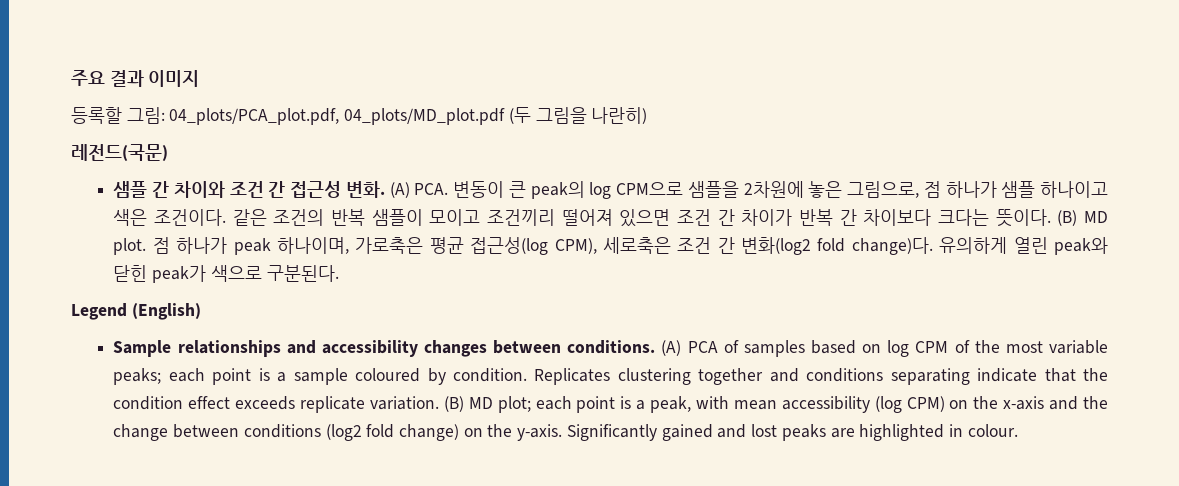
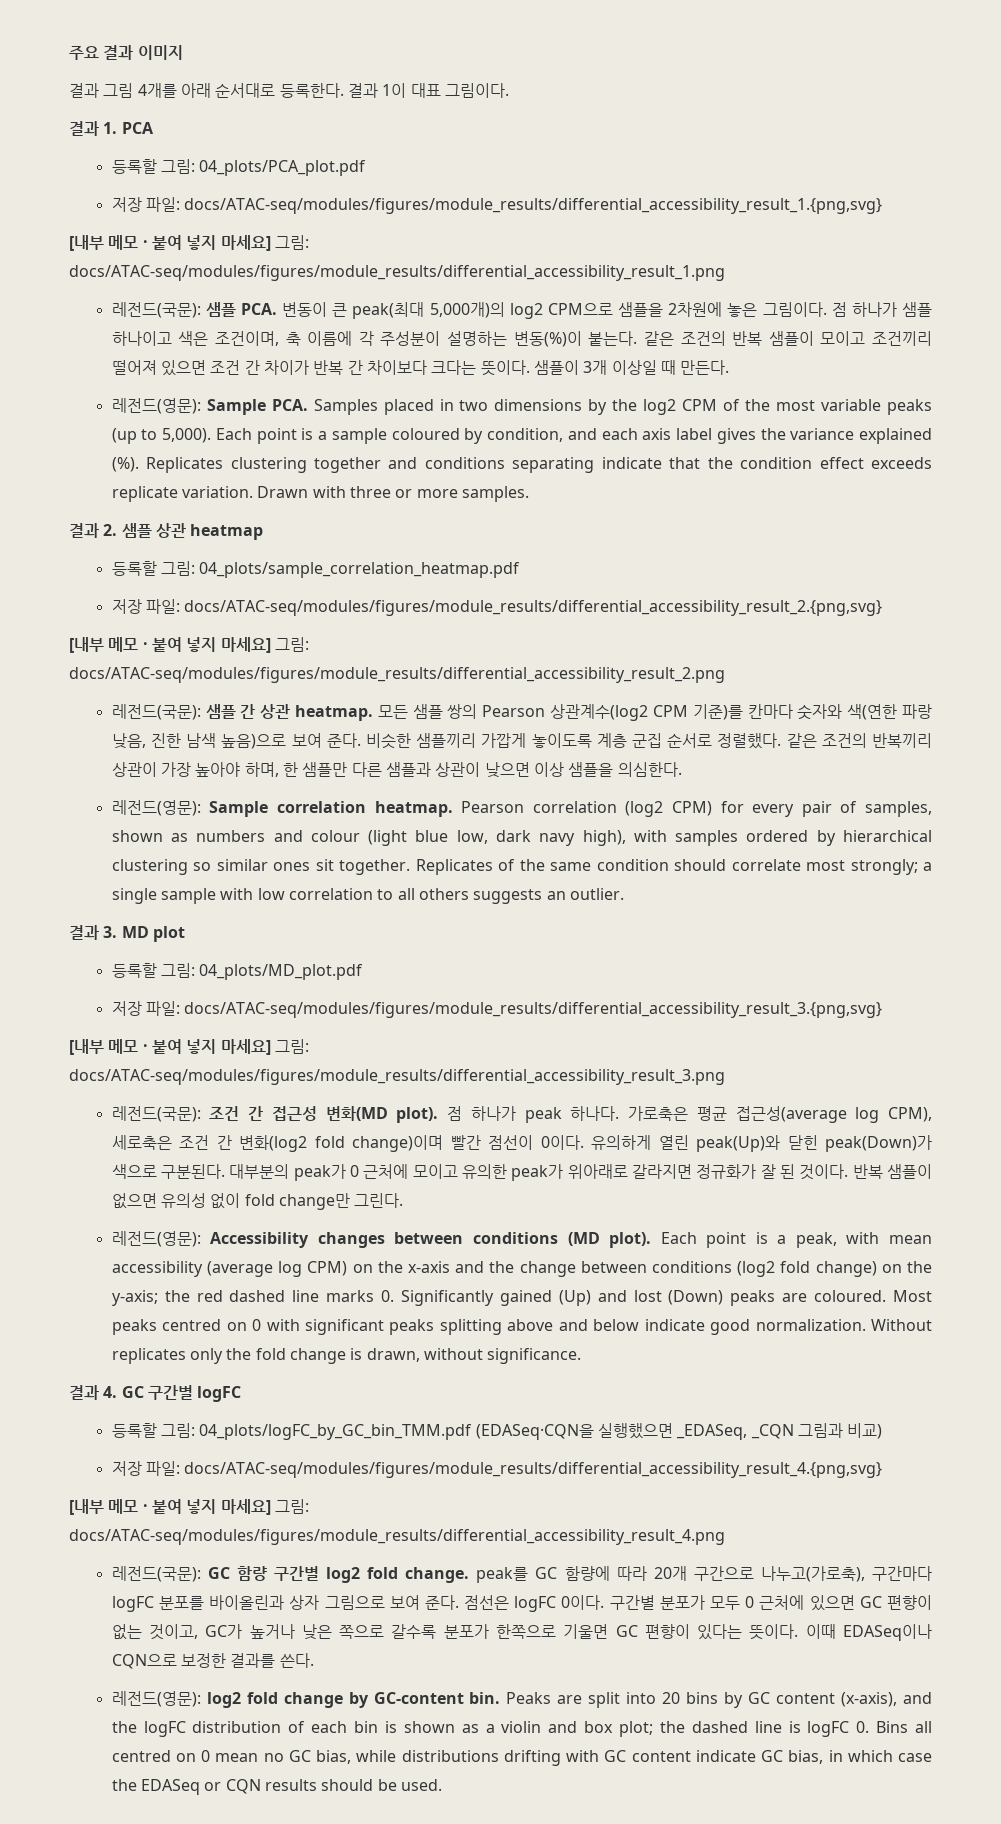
- 등록할 그림: 04_plots/PCA_plot.pdf, 04_plots/MD_plot.pdf (두 그림을 나란히)
- 레전드(국문)
- 샘플 간 차이와 조건 간 접근성 변화. (A) PCA. 변동이 큰 peak의 log CPM으로 샘플을 2차원에 놓은 그림으로, 점 하나가 샘플 하나이고 색은 조건이다.
+ 결과 그림 4개를 아래 순서대로 등록한다. 결과 1이 대표 그림이다.
+ 결과 1. PCA
+ 등록할 그림: 04_plots/PCA_plot.pdf
+ 저장 파일: docs/ATAC-seq/modules/figures/module_results/differential_accessibility_result_1.{png,svg}
+ [내부 메모 · 붙여 넣지 마세요] 그림: docs/ATAC-seq/modules/figures/module_results/differential_accessibility_result_1.png
+ 레전드(국문): 샘플 PCA. 변동이 큰 peak(최대 5,000개)의 log2 CPM으로 샘플을 2차원에 놓은 그림이다. 점 하나가 샘플 하나이고 색은 조건이며, 축 이름에 각 주성분이 설명하는 변동(%)이 붙는다.
- (B) MD plot. 점 하나가 peak 하나이며, 가로축은 평균 접근성(log CPM), 세로축은 조건 간 변화(log2 fold change)다. 유의하게 열린 peak와 닫힌 peak가 색으로 구분된다.
- Legend (English)
- Sample relationships and accessibility changes between conditions. (A) PCA of samples based on log CPM of the most variable peaks; each point is a sample coloured by condition.
+ 샘플이 3개 이상일 때 만든다.
+ 레전드(영문): Sample PCA. Samples placed in two dimensions by the log2 CPM of the most variable peaks (up to 5,000). Each point is a sample coloured by condition, and each axis label gives the variance explained (%).
- (B) MD plot; each point is a peak, with mean accessibility (log CPM) on the x-axis and the change between conditions (log2 fold change) on the y-axis. Significantly gained and lost peaks are highlighted in colour.
+ Drawn with three or more samples.
+ 결과 2. 샘플 상관 heatmap
+ 등록할 그림: 04_plots/sample_correlation_heatmap.pdf
+ 저장 파일: docs/ATAC-seq/modules/figures/module_results/differential_accessibility_result_2.{png,svg}
+ [내부 메모 · 붙여 넣지 마세요] 그림: docs/ATAC-seq/modules/figures/module_results/differential_accessibility_result_2.png
+ 레전드(국문): 샘플 간 상관 heatmap. 모든 샘플 쌍의 Pearson 상관계수(log2 CPM 기준)를 칸마다 숫자와 색(연한 파랑 낮음, 진한 남색 높음)으로 보여 준다. 비슷한 샘플끼리 가깝게 놓이도록 계층 군집 순서로 정렬했다. 같은 조건의 반복끼리 상관이 가장 높아야 하며, 한 샘플만 다른 샘플과 상관이 낮으면 이상 샘플을 의심한다.
+ 레전드(영문): Sample correlation heatmap. Pearson correlation (log2 CPM) for every pair of samples, shown as numbers and colour (light blue low, dark navy high), with samples ordered by hierarchical clustering so similar ones sit together. Replicates of the same condition should correlate most strongly; a single sample with low correlation to all others suggests an outlier.
+ 결과 3. MD plot
+ 등록할 그림: 04_plots/MD_plot.pdf
+ 저장 파일: docs/ATAC-seq/modules/figures/module_results/differential_accessibility_result_3.{png,svg}
+ [내부 메모 · 붙여 넣지 마세요] 그림: docs/ATAC-seq/modules/figures/module_results/differential_accessibility_result_3.png
+ 레전드(국문): 조건 간 접근성 변화(MD plot). 점 하나가 peak 하나다. 가로축은 평균 접근성(average log CPM), 세로축은 조건 간 변화(log2 fold change)이며 빨간 점선이 0이다. 유의하게 열린 peak(Up)와 닫힌 peak(Down)가 색으로 구분된다. 대부분의 peak가 0 근처에 모이고 유의한 peak가 위아래로 갈라지면 정규화가 잘 된 것이다. 반복 샘플이 없으면 유의성 없이 fold change만 그린다.
+ 레전드(영문): Accessibility changes between conditions (MD plot). Each point is a peak, with mean accessibility (average log CPM) on the x-axis and the change between conditions (log2 fold change) on the y-axis; the red dashed line marks 0. Significantly gained (Up) and lost (Down) peaks are coloured. Most peaks centred on 0 with significant peaks splitting above and below indicate good normalization. Without replicates only the fold change is drawn, without significance.
+ 결과 4. GC 구간별 logFC
+ 등록할 그림: 04_plots/logFC_by_GC_bin_TMM.pdf (EDASeq·CQN을 실행했으면 _EDASeq, _CQN 그림과 비교)
+ 저장 파일: docs/ATAC-seq/modules/figures/module_results/differential_accessibility_result_4.{png,svg}
+ [내부 메모 · 붙여 넣지 마세요] 그림: docs/ATAC-seq/modules/figures/module_results/differential_accessibility_result_4.png
+ 레전드(국문): GC 함량 구간별 log2 fold change. peak를 GC 함량에 따라 20개 구간으로 나누고(가로축), 구간마다 logFC 분포를 바이올린과 상자 그림으로 보여 준다. 점선은 logFC 0이다. 구간별 분포가 모두 0 근처에 있으면 GC 편향이 없는 것이고, GC가 높거나 낮은 쪽으로 갈수록 분포가 한쪽으로 기울면 GC 편향이 있다는 뜻이다. 이때 EDASeq이나 CQN으로 보정한 결과를 쓴다.
+ 레전드(영문): log2 fold change by GC-content bin. Peaks are split into 20 bins by GC content (x-axis), and the logFC distribution of each bin is shown as a violin and box plot; the dashed line is logFC 0. Bins all centred on 0 mean no GC bias, while distributions drifting with GC content indicate GC bias, in which case the EDASeq or CQN results should be used.

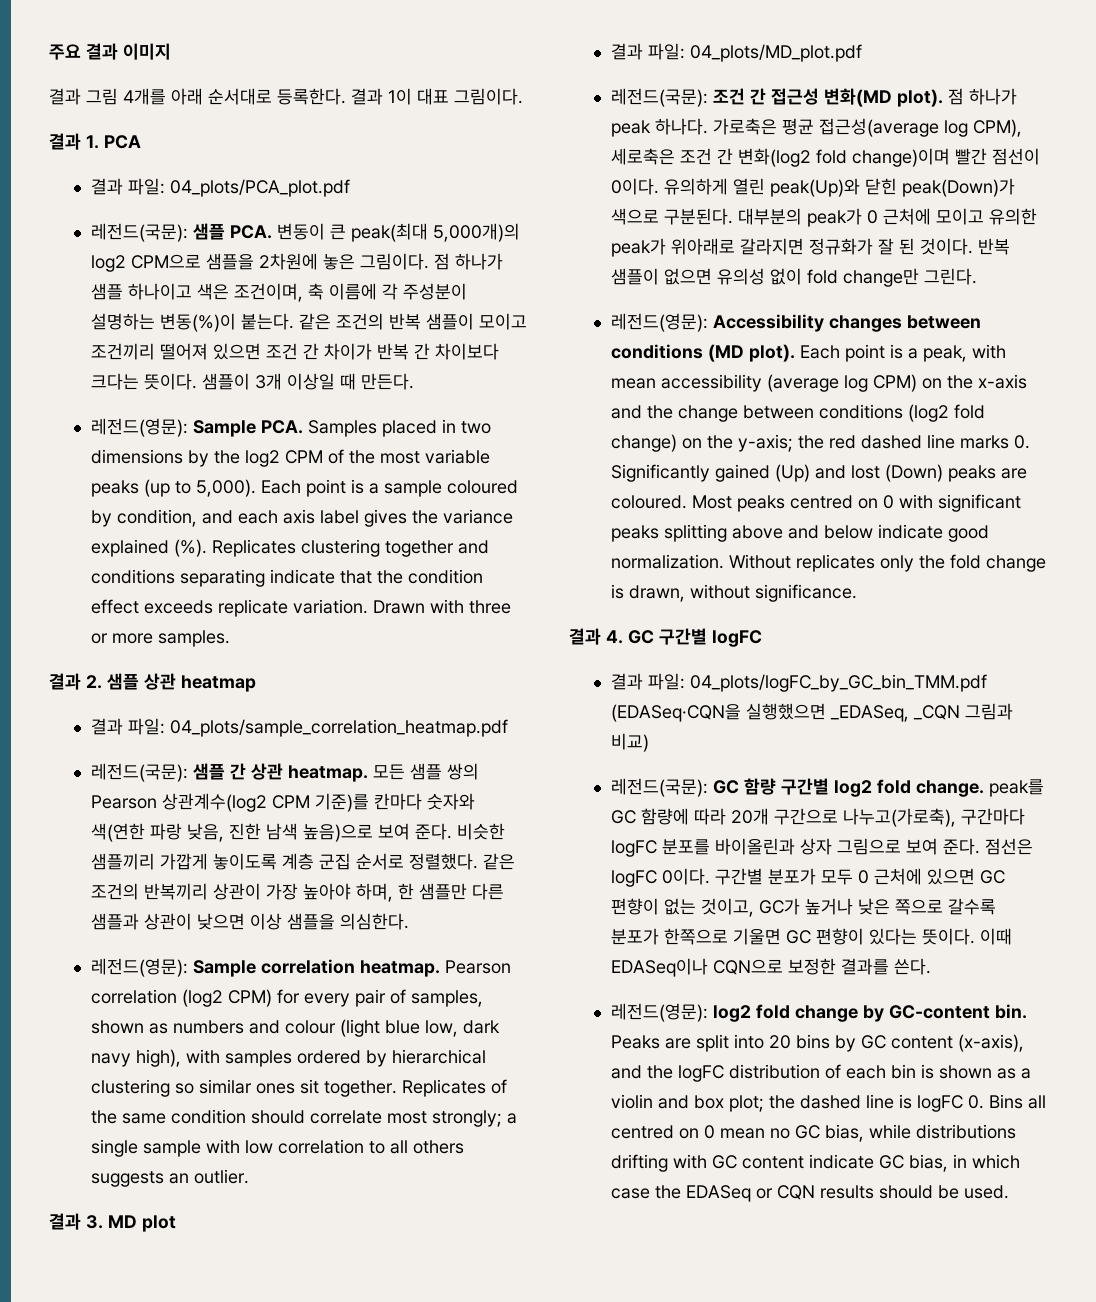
- 등록할 그림: 04_plots/PCA_plot.pdf
+ 결과 파일: 04_plots/PCA_plot.pdf
- 저장 파일: docs/ATAC-seq/modules/figures/module_results/differential_accessibility_result_1.{png,svg}
- [내부 메모 · 붙여 넣지 마세요] 그림: docs/ATAC-seq/modules/figures/module_results/differential_accessibility_result_1.png
- 등록할 그림: 04_plots/sample_correlation_heatmap.pdf
+ 결과 파일: 04_plots/sample_correlation_heatmap.pdf
- 저장 파일: docs/ATAC-seq/modules/figures/module_results/differential_accessibility_result_2.{png,svg}
- [내부 메모 · 붙여 넣지 마세요] 그림: docs/ATAC-seq/modules/figures/module_results/differential_accessibility_result_2.png
- 등록할 그림: 04_plots/MD_plot.pdf
+ 결과 파일: 04_plots/MD_plot.pdf
- 저장 파일: docs/ATAC-seq/modules/figures/module_results/differential_accessibility_result_3.{png,svg}
- [내부 메모 · 붙여 넣지 마세요] 그림: docs/ATAC-seq/modules/figures/module_results/differential_accessibility_result_3.png
- 등록할 그림: 04_plots/logFC_by_GC_bin_TMM.pdf (EDASeq·CQN을 실행했으면 _EDASeq, _CQN 그림과 비교)
+ 결과 파일: 04_plots/logFC_by_GC_bin_TMM.pdf (EDASeq·CQN을 실행했으면 _EDASeq, _CQN 그림과 비교)
- 저장 파일: docs/ATAC-seq/modules/figures/module_results/differential_accessibility_result_4.{png,svg}
- [내부 메모 · 붙여 넣지 마세요] 그림: docs/ATAC-seq/modules/figures/module_results/differential_accessibility_result_4.png

